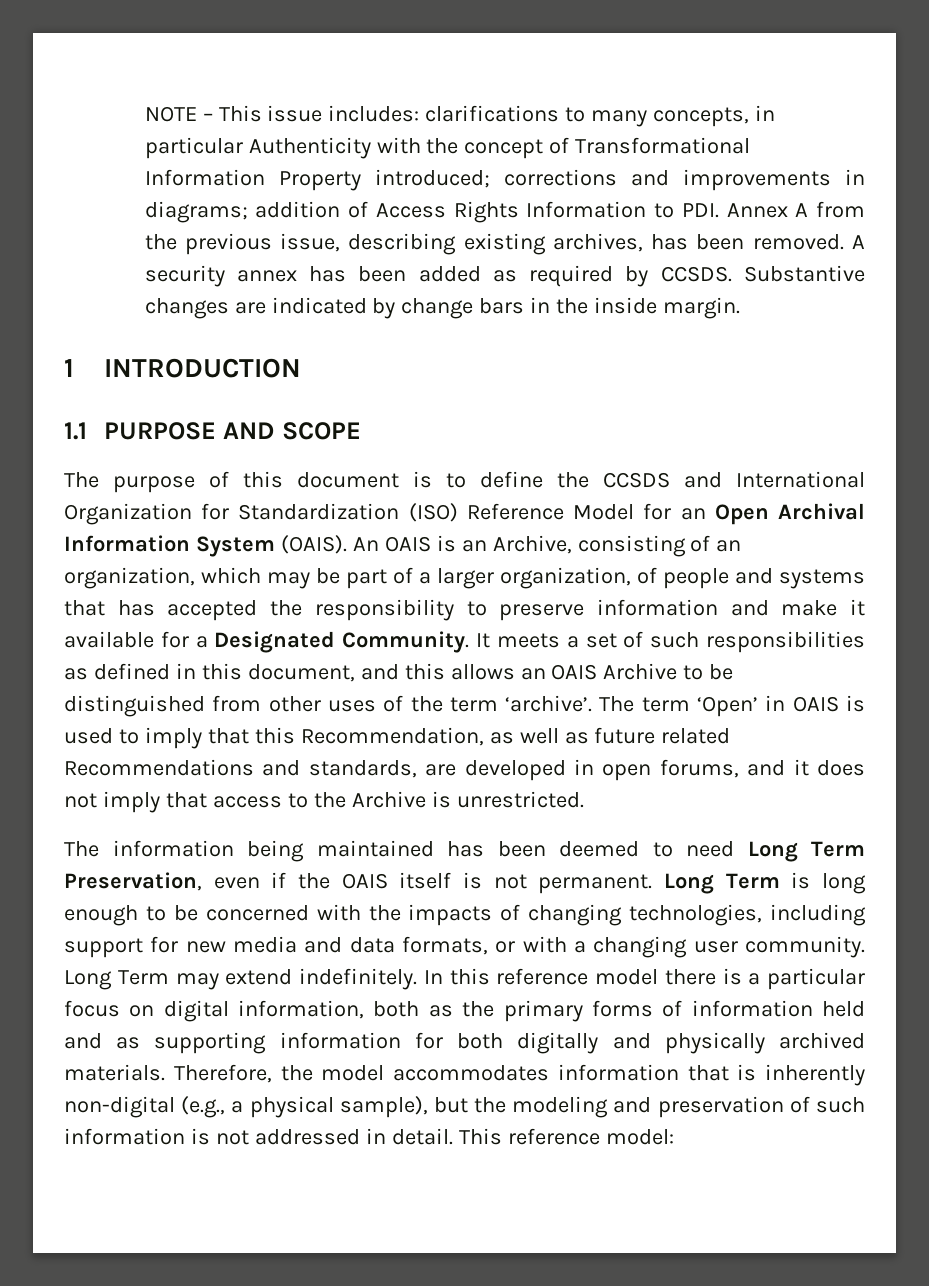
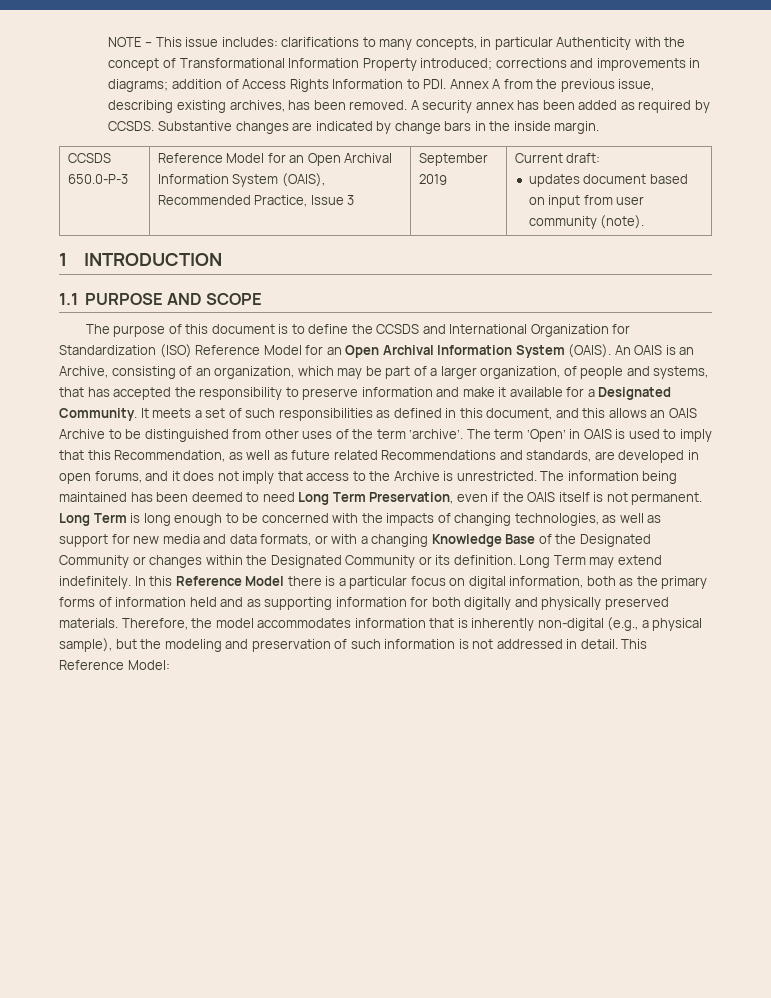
+ CCSDS 650.0-P-3 | Reference Model for an Open Archival Information System (OAIS), Recommended Practice, Issue 3 | September 2019 | Current draft:
+ updates document based on input from user community (note).
- An OAIS is an Archive, consisting of an organization, which may be part of a larger organization, of people and systems that has accepted the responsibility to preserve information and make it available for a Designated Community.
+ An OAIS is an Archive, consisting of an organization, which may be part of a larger organization, of people and systems, that has accepted the responsibility to preserve information and make it available for a Designated Community.
- The term ‘Open’ in OAIS is used to imply that this Recommendation, as well as future related Recommendations and standards, are developed in open forums, and it does not imply that access to the Archive is unrestricted.
- The information being maintained has been deemed to need Long Term Preservation, even if the OAIS itself is not permanent.
+ The term ‘Open’ in OAIS is used to imply that this Recommendation, as well as future related Recommendations and standards, are developed in open forums, and it does not imply that access to the Archive is unrestricted. The information being maintained has been deemed to need Long Term Preservation, even if the OAIS itself is not permanent.
- Long Term is long enough to be concerned with the impacts of changing technologies, including support for new media and data formats, or with a changing user community.
+ Long Term is long enough to be concerned with the impacts of changing technologies, as well as support for new media and data formats, or with a changing Knowledge Base of the Designated Community or changes within the Designated Community or its definition.
- In this reference model there is a particular focus on digital information, both as the primary forms of information held and as supporting information for both digitally and physically archived materials.
+ In this Reference Model there is a particular focus on digital information, both as the primary forms of information held and as supporting information for both digitally and physically preserved materials.
- This reference model:
+ This Reference Model:

